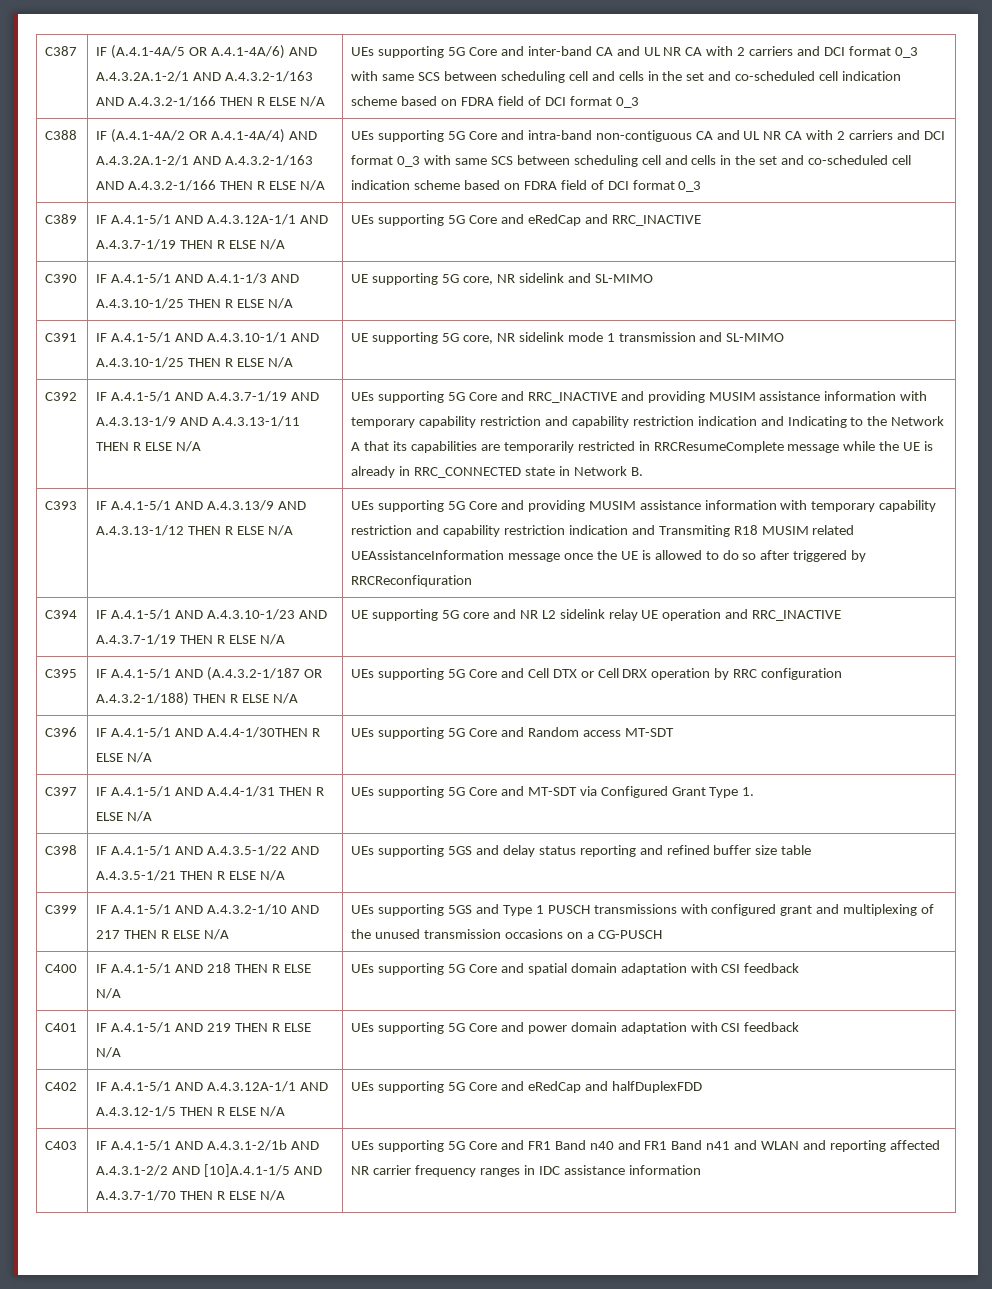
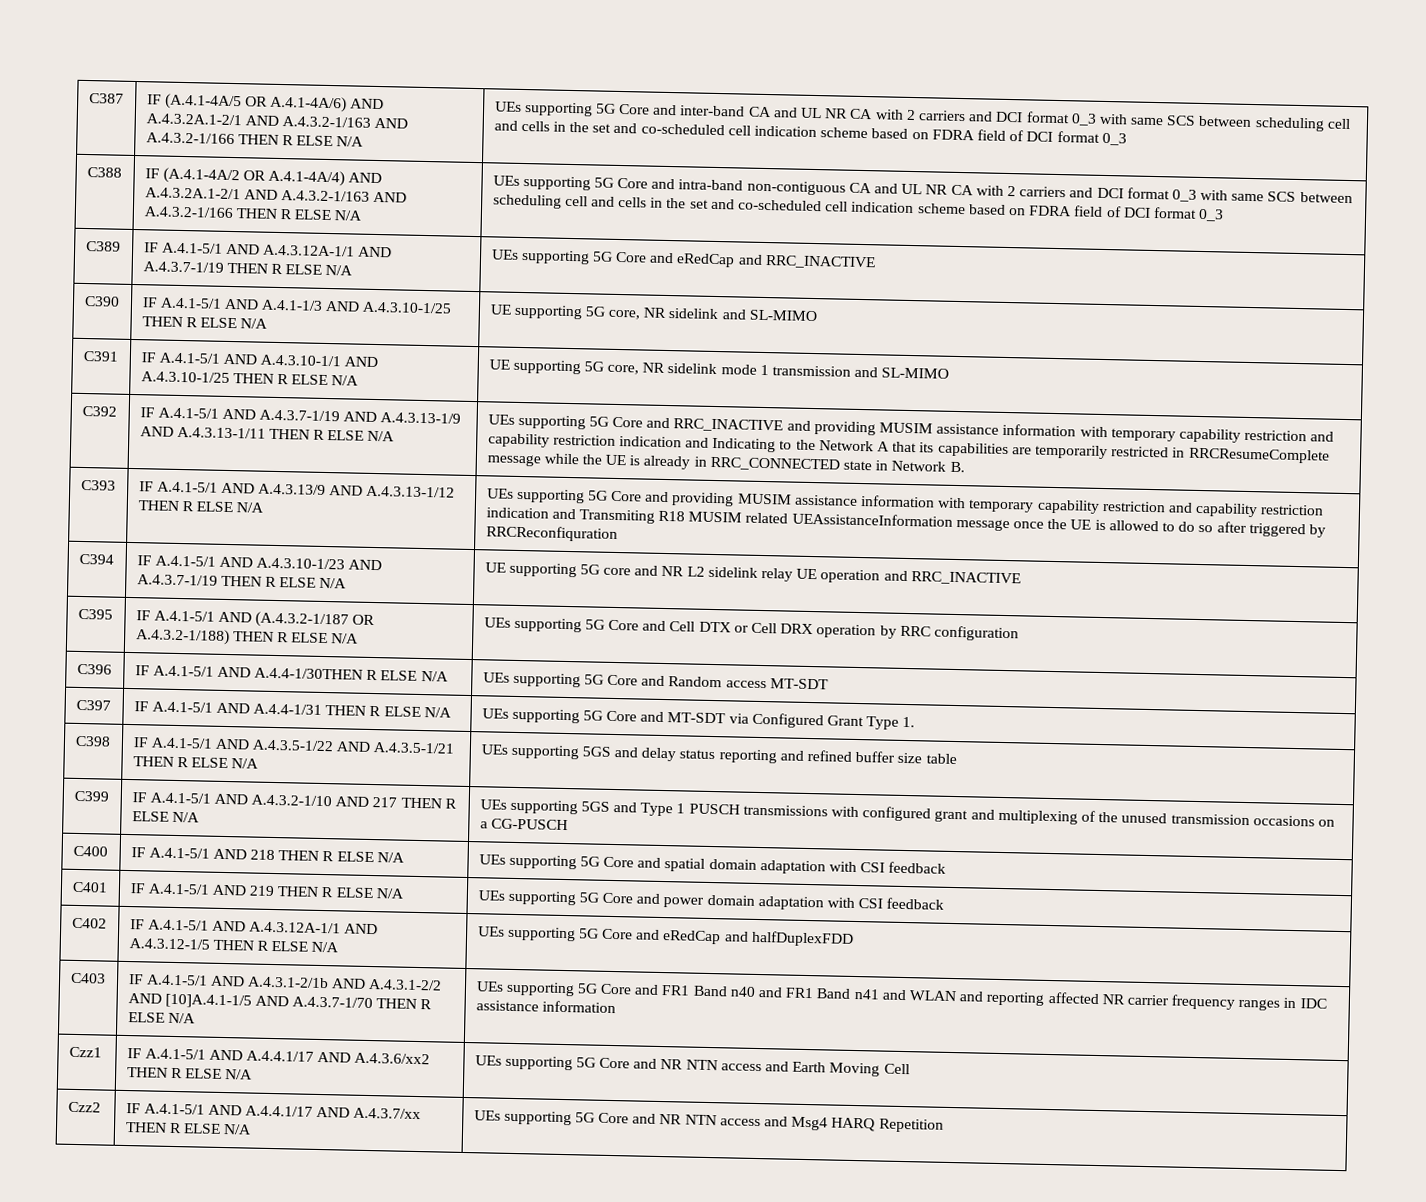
+ Czz1 | IF A.4.1-5/1 AND A.4.4.1/17 AND A.4.3.6/xx2 THEN R ELSE N/A | UEs supporting 5G Core and NR NTN access and Earth Moving Cell
+ Czz2 | IF A.4.1-5/1 AND A.4.4.1/17 AND A.4.3.7/xx THEN R ELSE N/A | UEs supporting 5G Core and NR NTN access and Msg4 HARQ Repetition

